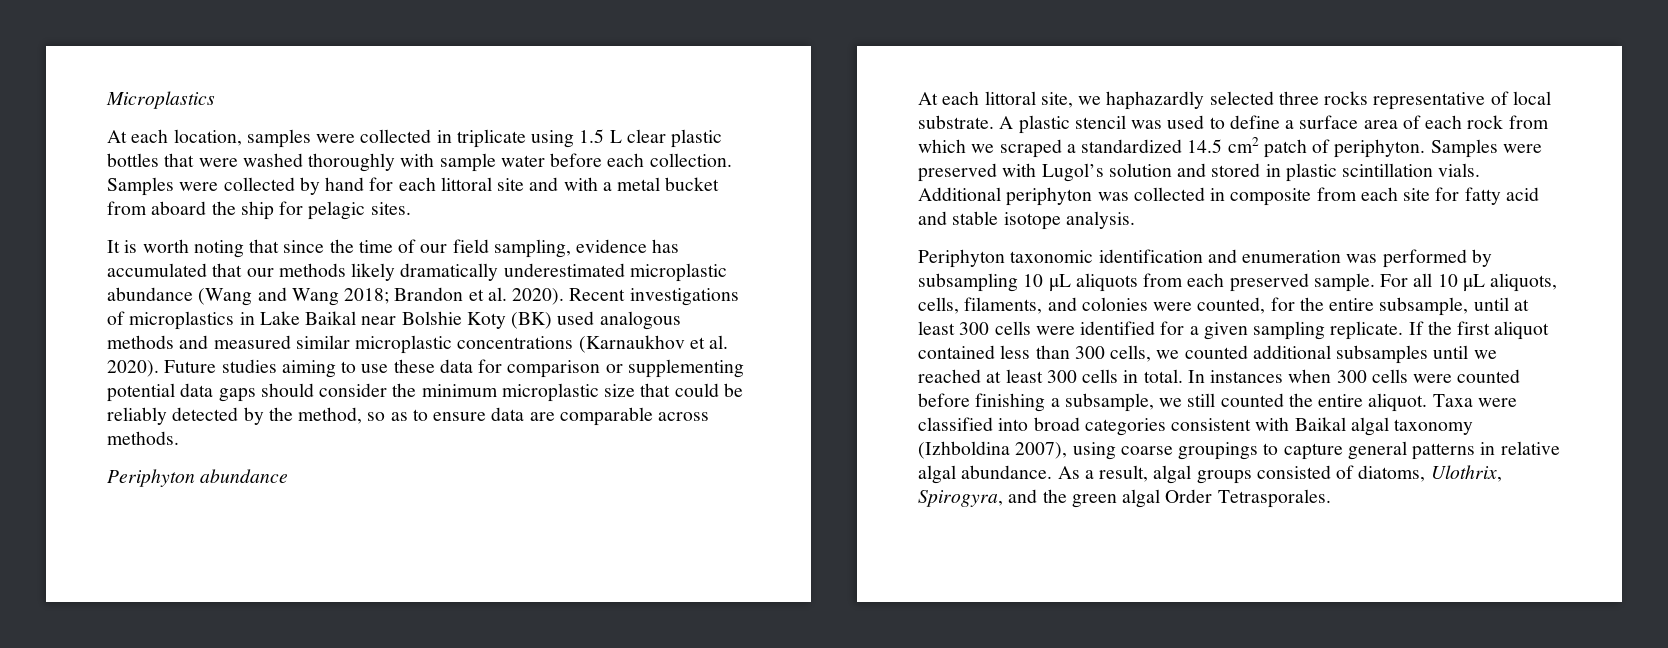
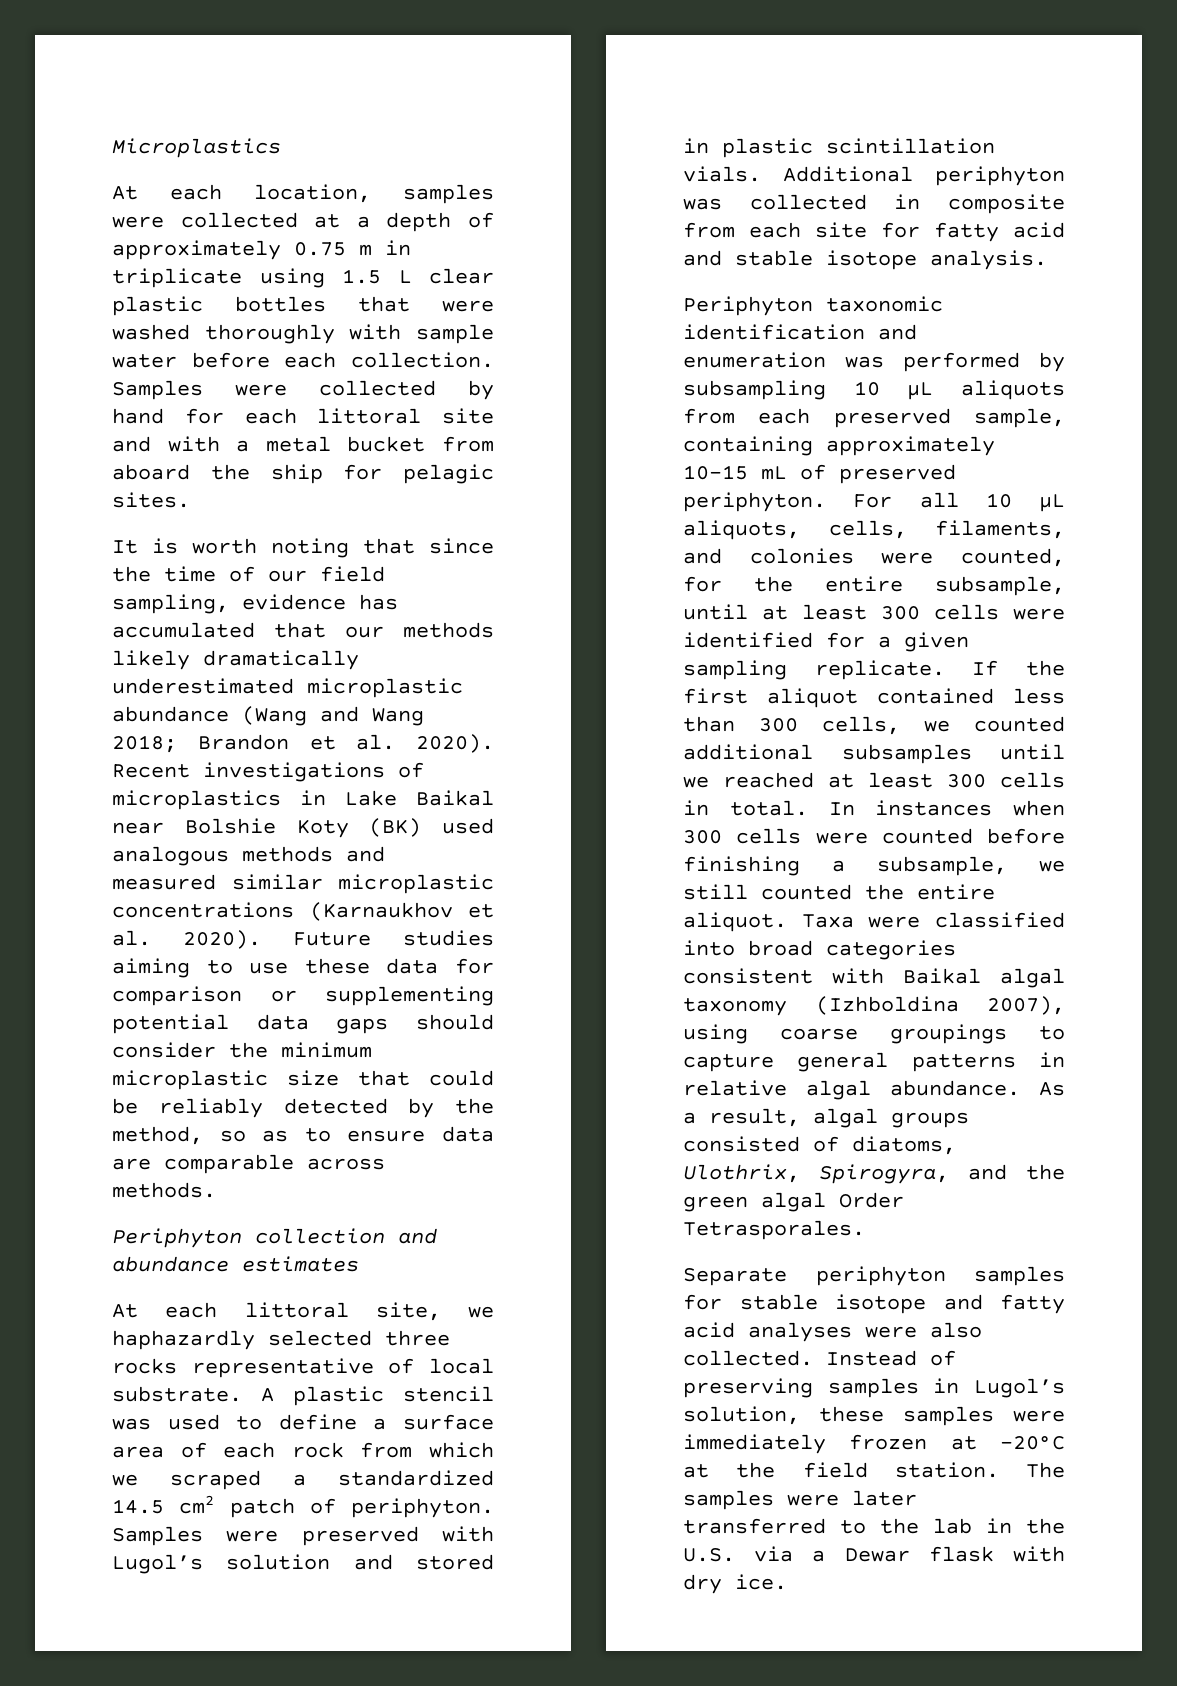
- At each location, samples were collected in triplicate using 1.5 L clear plastic bottles that were washed thoroughly with sample water before each collection.
+ At each location, samples were collected at a depth of approximately 0.75 m in triplicate using 1.5 L clear plastic bottles that were washed thoroughly with sample water before each collection.
- Periphyton abundance
+ Periphyton collection and abundance estimates
- Periphyton taxonomic identification and enumeration was performed by subsampling 10 μL aliquots from each preserved sample.
+ Periphyton taxonomic identification and enumeration was performed by subsampling 10 μL aliquots from each preserved sample, containing approximately 10-15 mL of preserved periphyton.
+ Separate periphyton samples for stable isotope and fatty acid analyses were also collected. Instead of preserving samples in Lugol’s solution, these samples were immediately frozen at -20°C at the field station. The samples were later transferred to the lab in the U.S. via a Dewar flask with dry ice.

